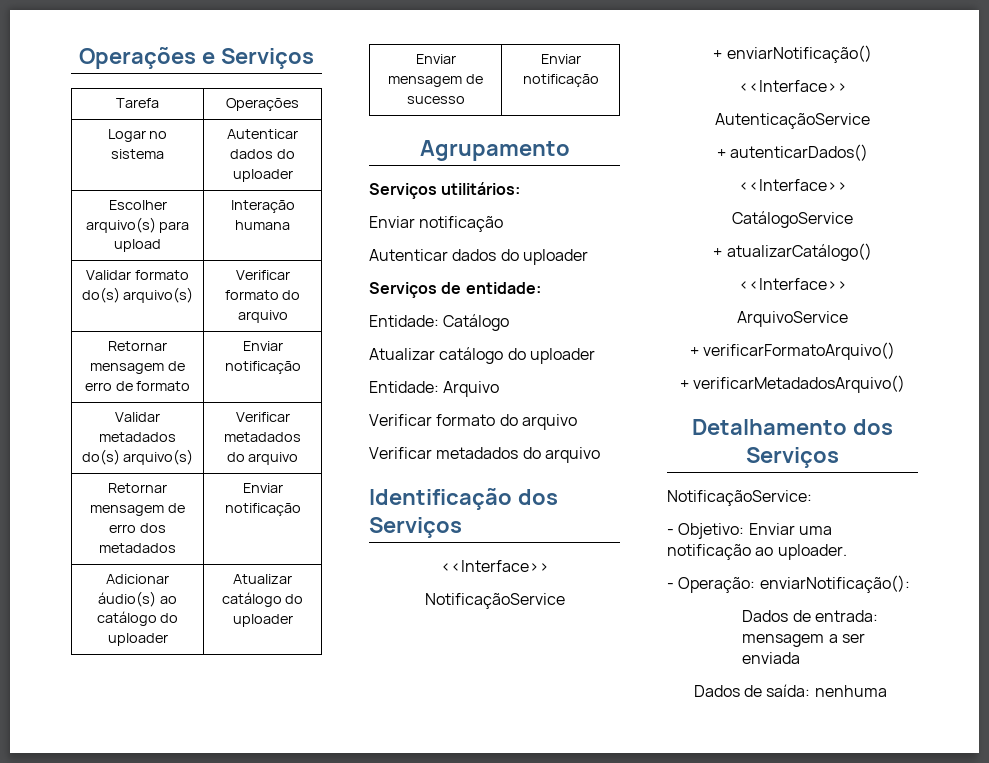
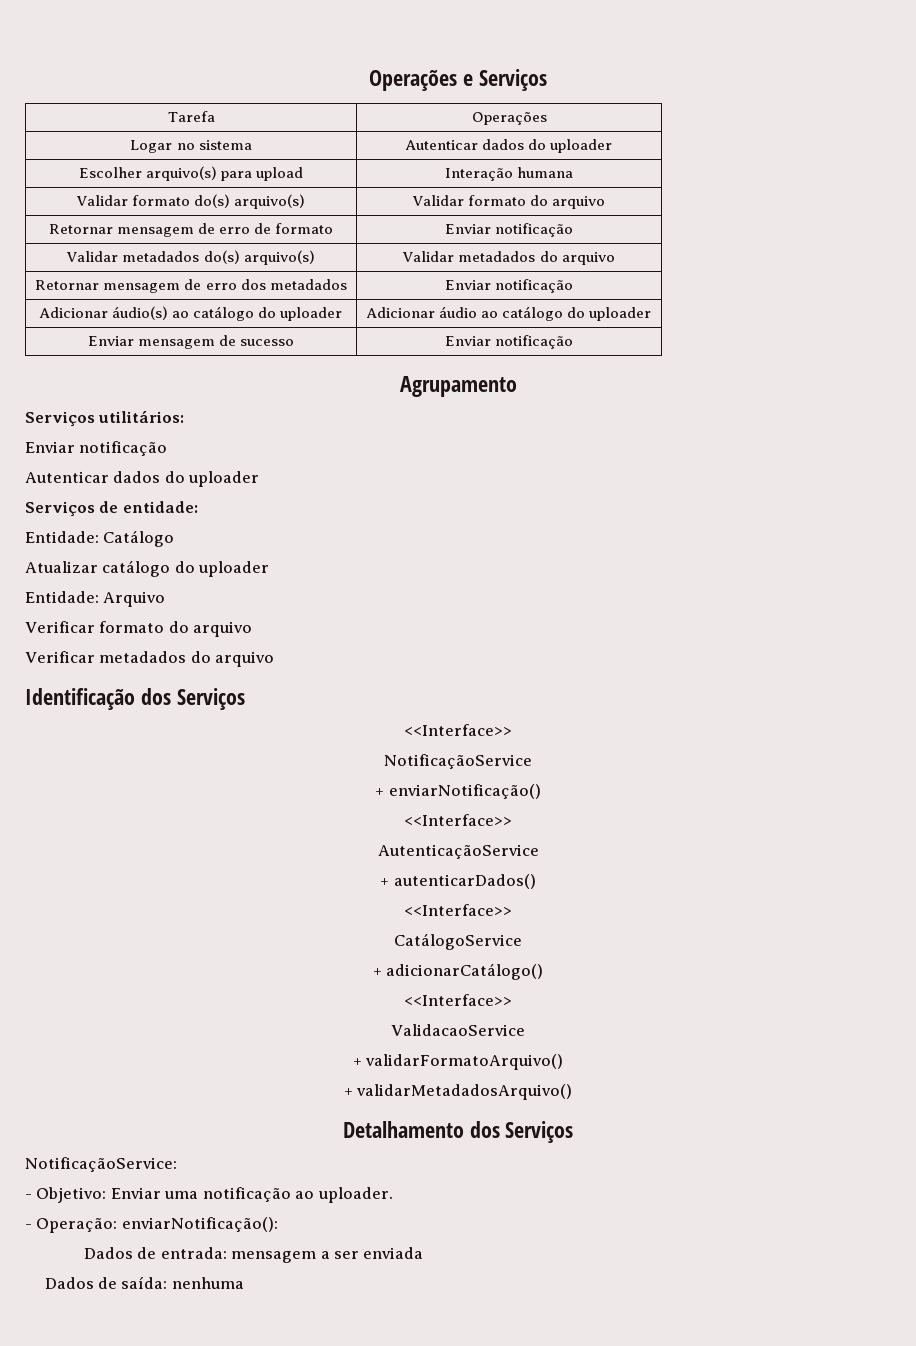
- Validar formato do(s) arquivo(s) | Verificar formato do arquivo
+ Validar formato do(s) arquivo(s) | Validar formato do arquivo
- Validar metadados do(s) arquivo(s) | Verificar metadados do arquivo
+ Validar metadados do(s) arquivo(s) | Validar metadados do arquivo
- Adicionar áudio(s) ao catálogo do uploader | Atualizar catálogo do uploader
+ Adicionar áudio(s) ao catálogo do uploader | Adicionar áudio ao catálogo do uploader
- + atualizarCatálogo()
+ + adicionarCatálogo()
  <<Interface>>
- ArquivoService
- + verificarFormatoArquivo()
- + verificarMetadadosArquivo()
+ ValidacaoService
+ + validarFormatoArquivo()
+ + validarMetadadosArquivo()

